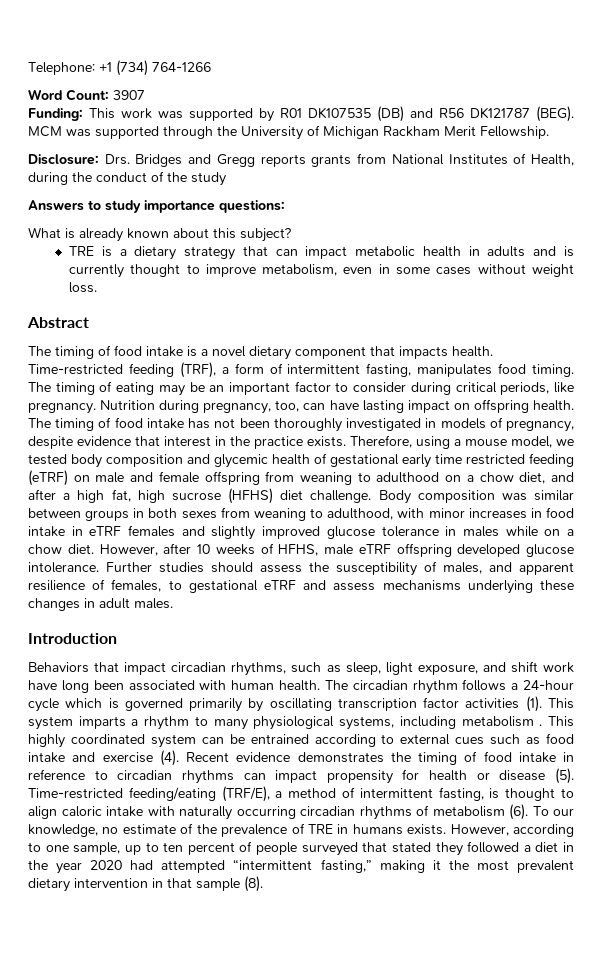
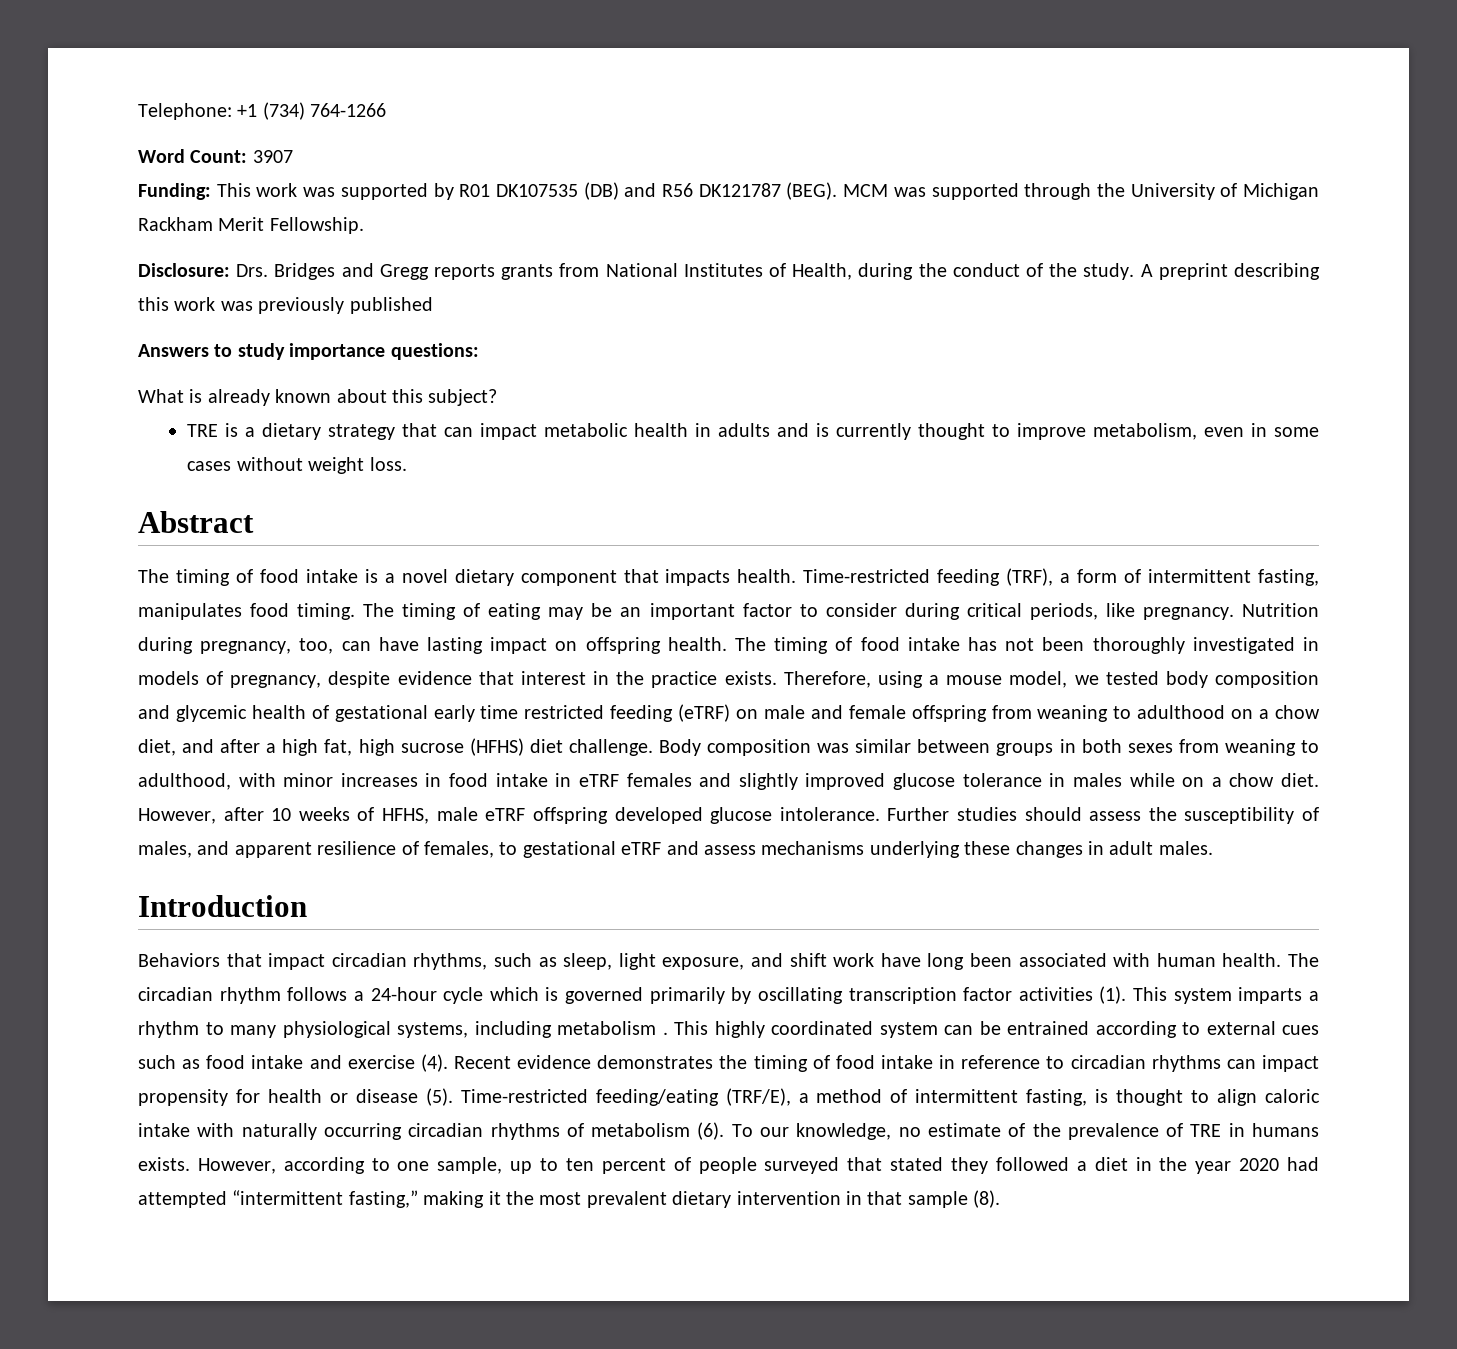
- Disclosure: Drs. Bridges and Gregg reports grants from National Institutes of Health, during the conduct of the study
+ Disclosure: Drs. Bridges and Gregg reports grants from National Institutes of Health, during the conduct of the study. A preprint describing this work was previously published

